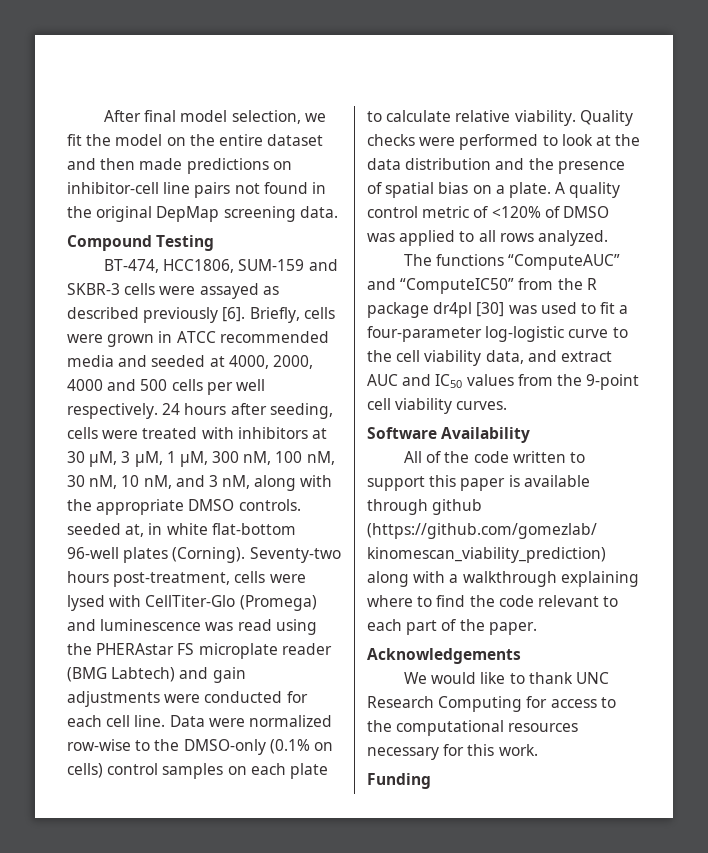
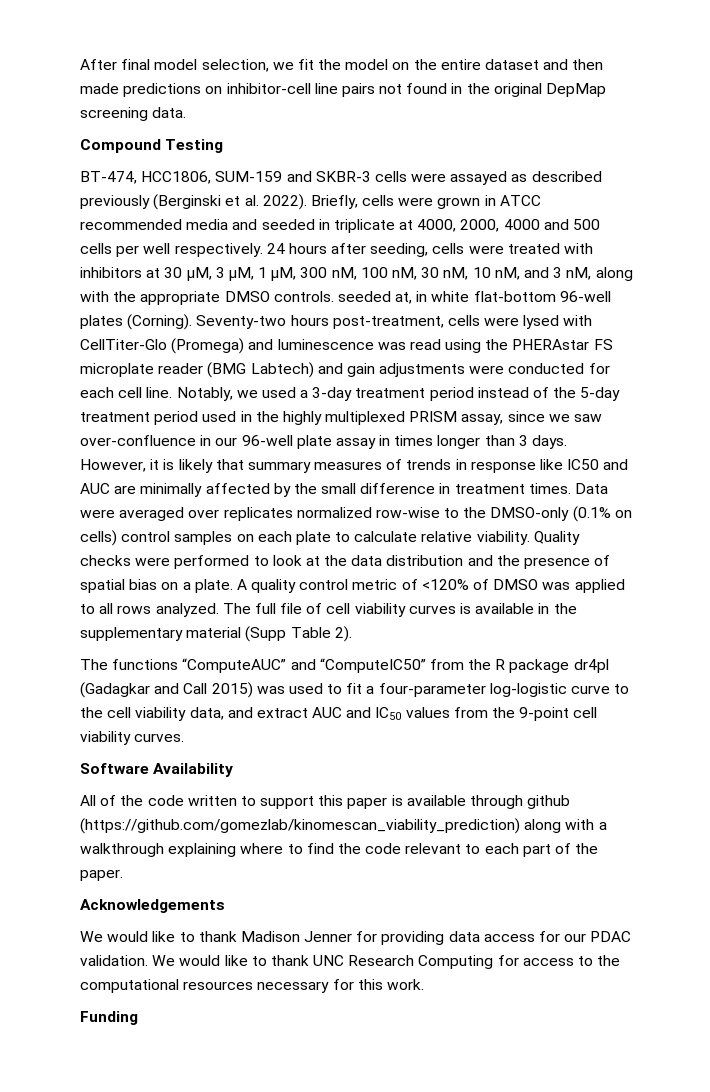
- BT-474, HCC1806, SUM-159 and SKBR-3 cells were assayed as described previously [6].
+ BT-474, HCC1806, SUM-159 and SKBR-3 cells were assayed as described previously (Berginski et al. 2022).
- Briefly, cells were grown in ATCC recommended media and seeded at 4000, 2000, 4000 and 500 cells per well respectively.
+ Briefly, cells were grown in ATCC recommended media and seeded in triplicate at 4000, 2000, 4000 and 500 cells per well respectively.
- Data were normalized row-wise to the DMSO-only (0.1% on cells) control samples on each plate to calculate relative viability.
+ Notably, we used a 3-day treatment period instead of the 5-day treatment period used in the highly multiplexed PRISM assay, since we saw over-confluence in our 96-well plate assay in times longer than 3 days. However, it is likely that summary measures of trends in response like IC50 and AUC are minimally affected by the small difference in treatment times. Data were averaged over replicates normalized row-wise to the DMSO-only (0.1% on cells) control samples on each plate to calculate relative viability.
+ The full file of cell viability curves is available in the supplementary material (Supp Table 2).
- The functions “ComputeAUC” and “ComputeIC50” from the R package dr4pl [30] was used to fit a four-parameter log-logistic curve to the cell viability data, and extract AUC and IC50 values from the 9-point cell viability curves.
+ The functions “ComputeAUC” and “ComputeIC50” from the R package dr4pl (Gadagkar and Call 2015) was used to fit a four-parameter log-logistic curve to the cell viability data, and extract AUC and IC50 values from the 9-point cell viability curves.
- We would like to thank UNC Research Computing for access to the computational resources necessary for this work.
+ We would like to thank Madison Jenner for providing data access for our PDAC validation. We would like to thank UNC Research Computing for access to the computational resources necessary for this work.

